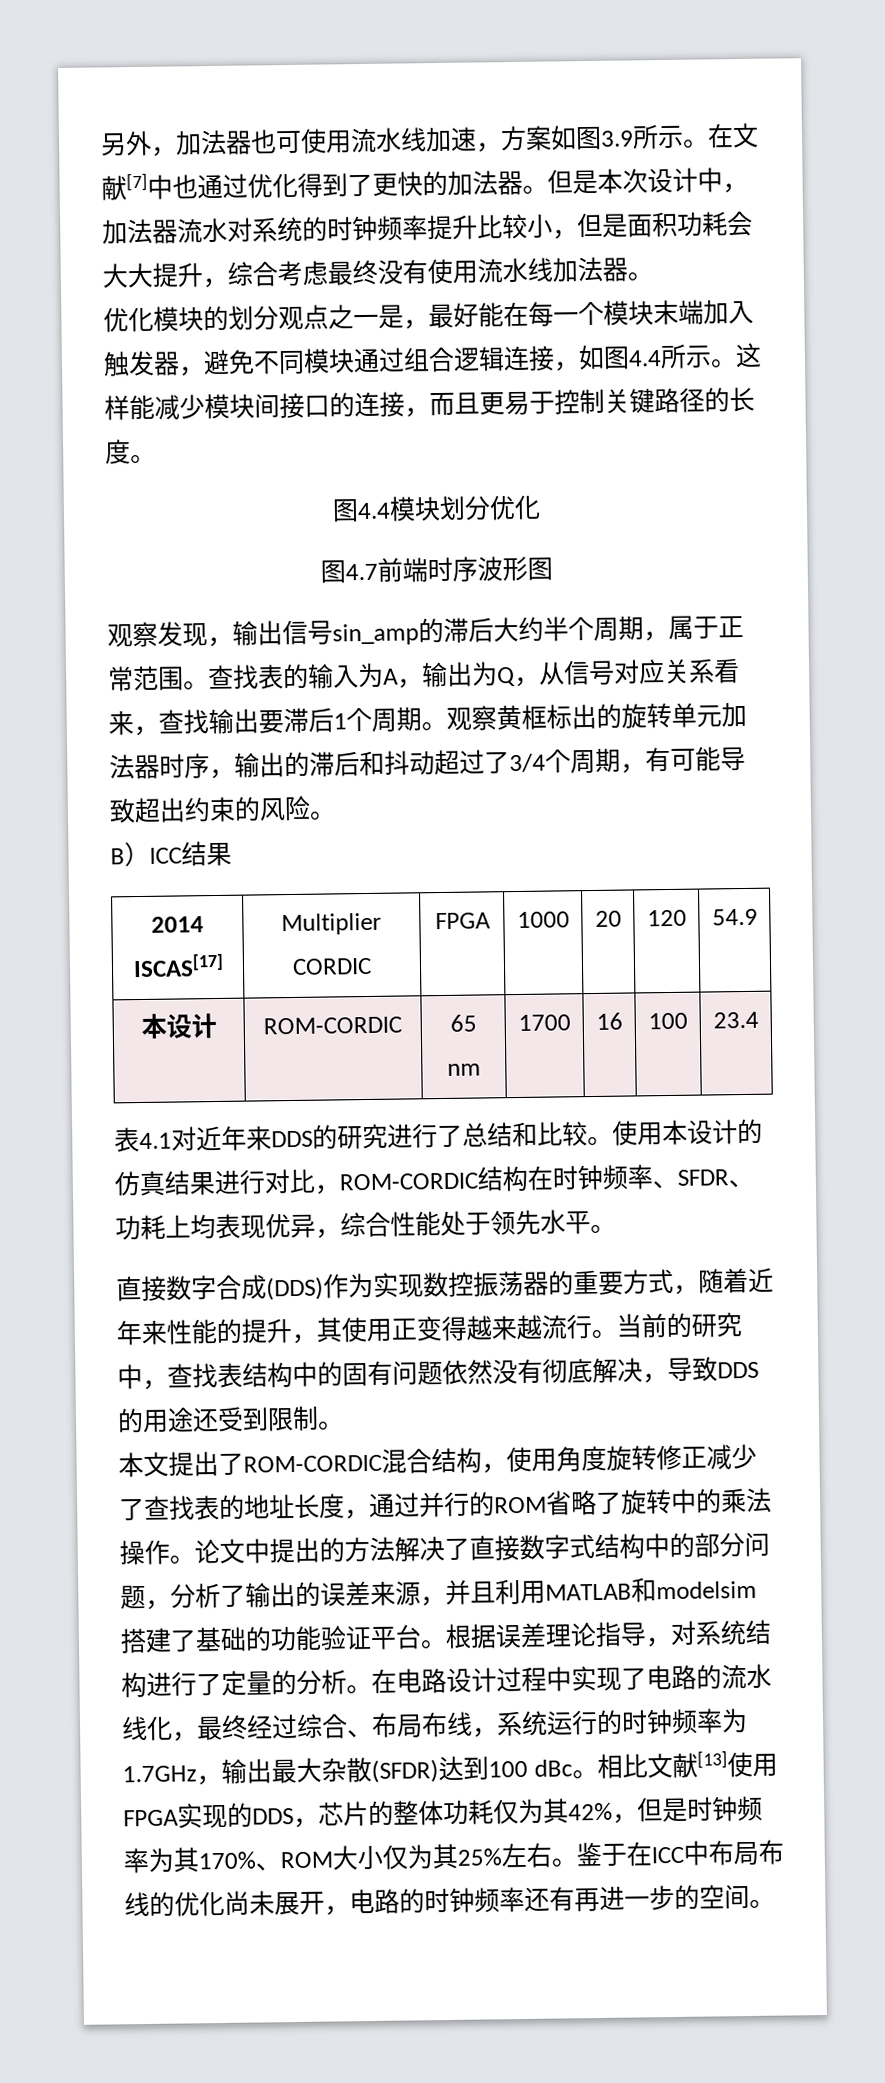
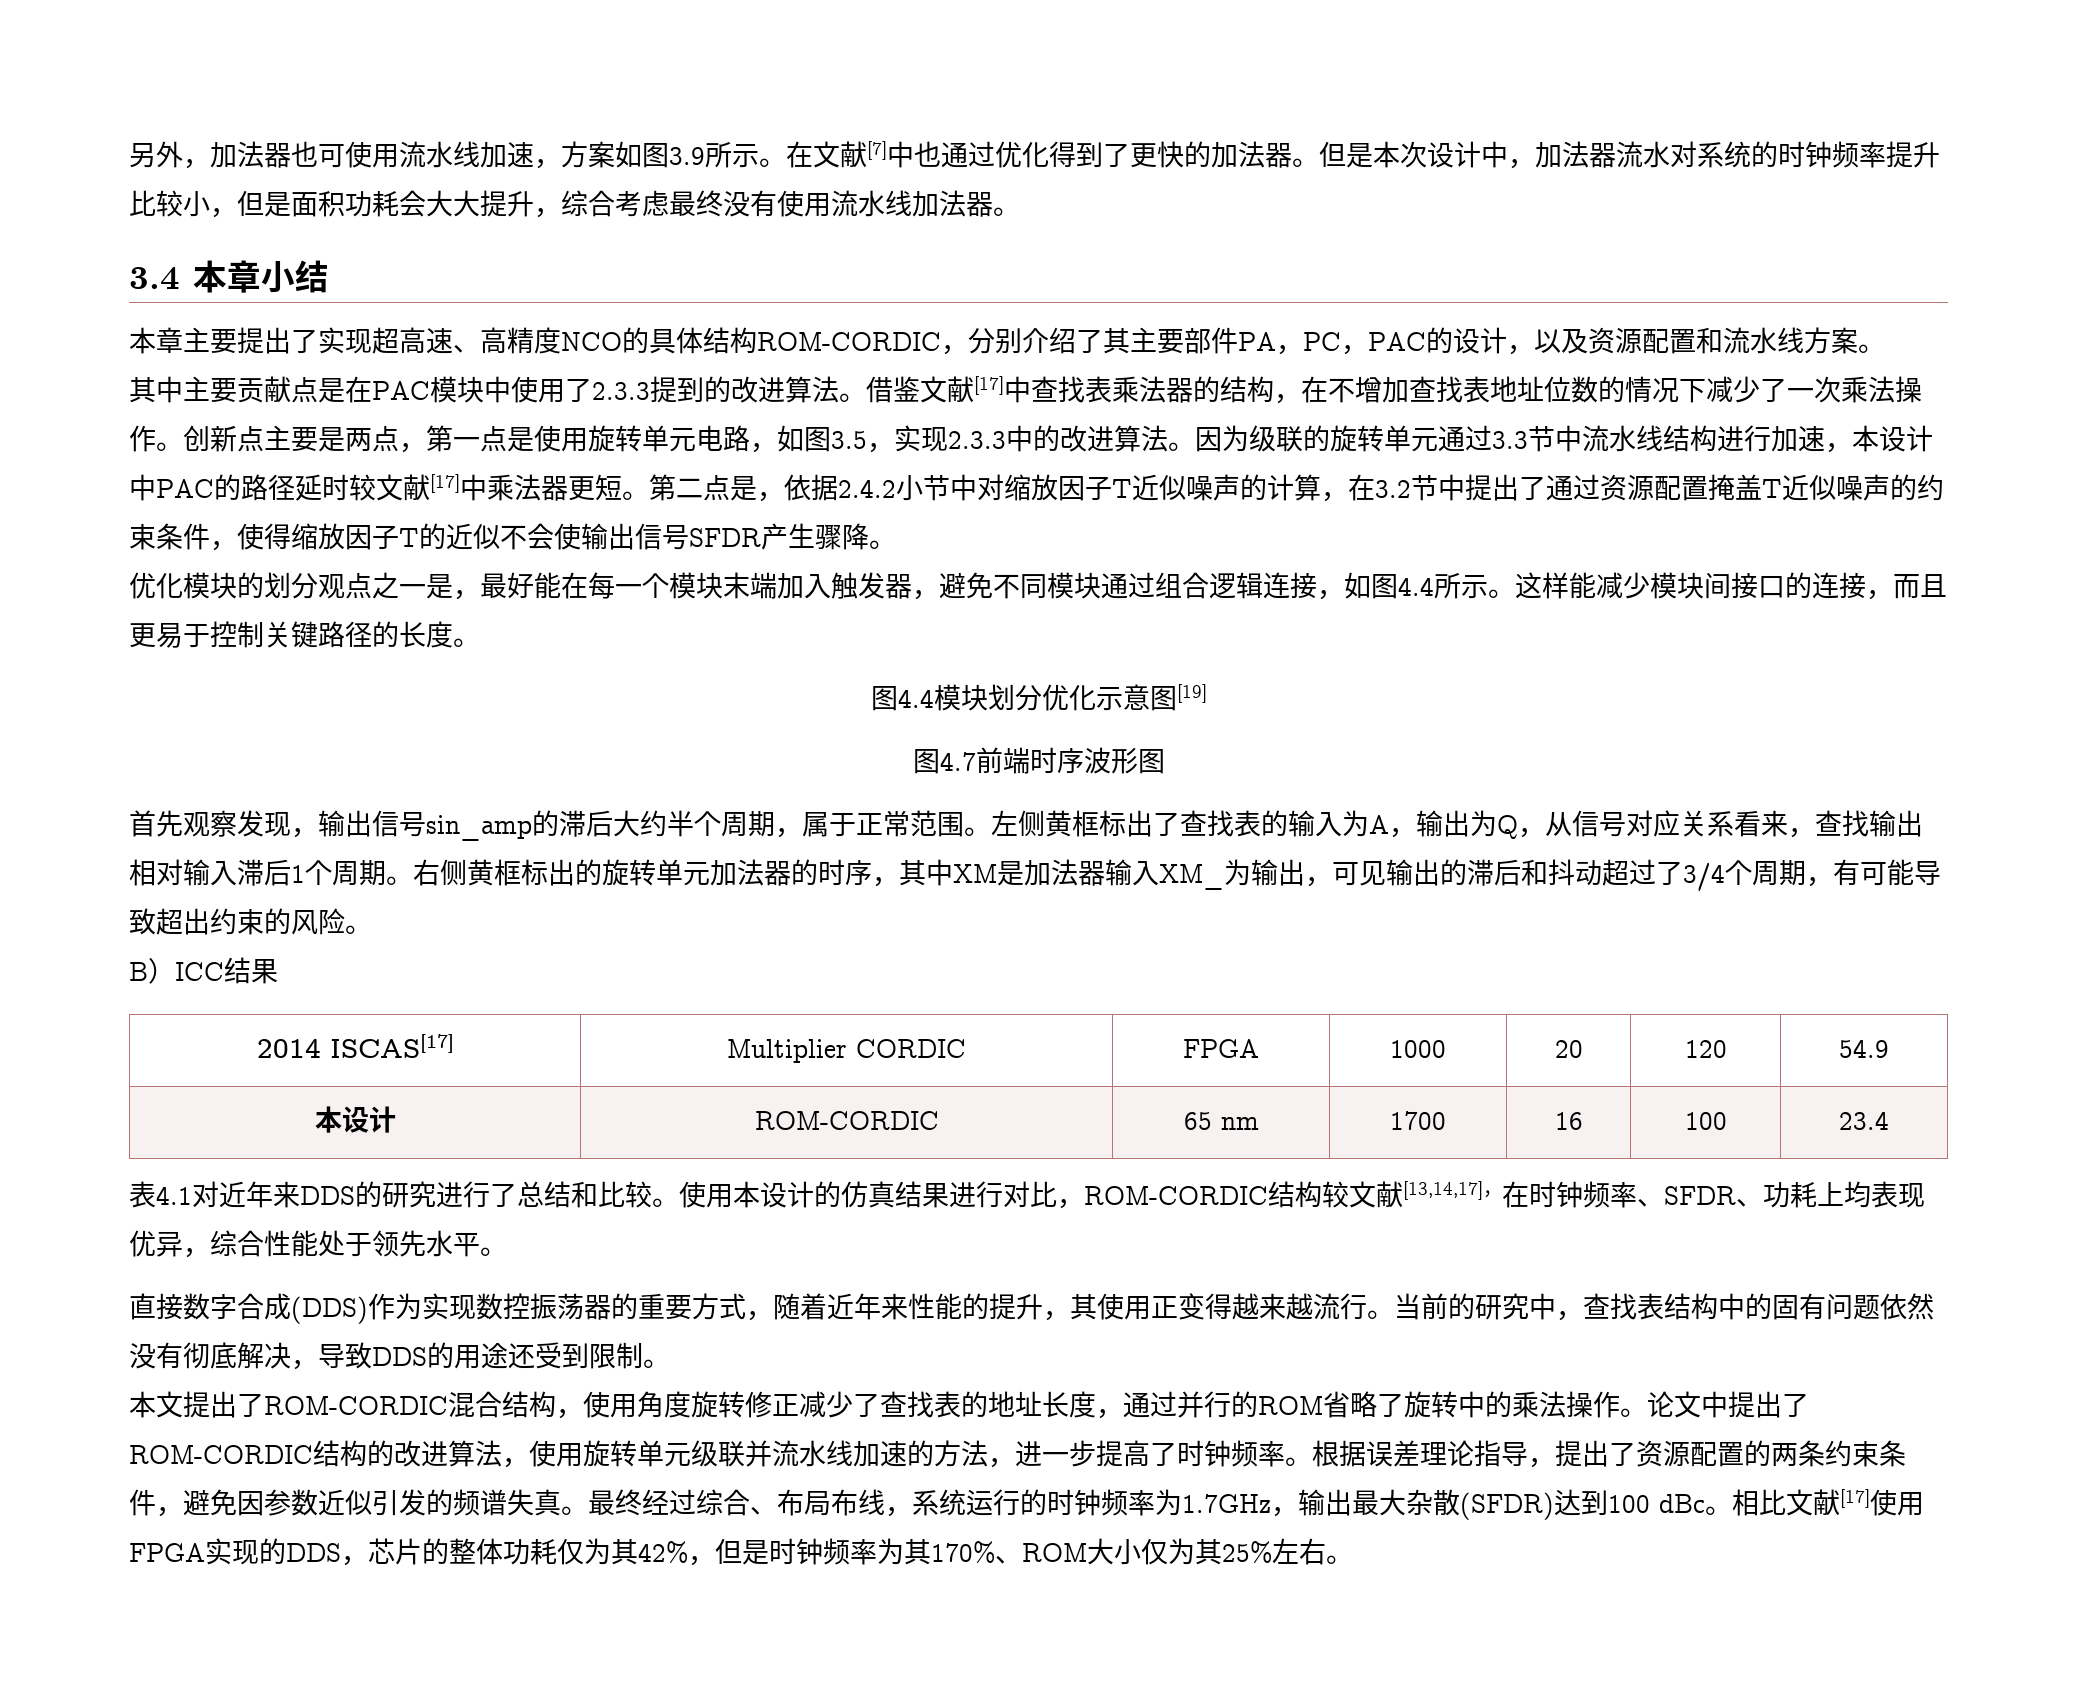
+ 3.4本章小结
+ 本章主要提出了实现超高速、高精度NCO的具体结构ROM-CORDIC，分别介绍了其主要部件PA，PC，PAC的设计，以及资源配置和流水线方案。
+ 其中主要贡献点是在PAC模块中使用了2.3.3提到的改进算法。借鉴文献[17]中查找表乘法器的结构，在不增加查找表地址位数的情况下减少了一次乘法操作。创新点主要是两点，第一点是使用旋转单元电路，如图3.5，实现2.3.3中的改进算法。因为级联的旋转单元通过3.3节中流水线结构进行加速，本设计中PAC的路径延时较文献[17]中乘法器更短。第二点是，依据2.4.2小节中对缩放因子T近似噪声的计算，在3.2节中提出了通过资源配置掩盖T近似噪声的约束条件，使得缩放因子T的近似不会使输出信号SFDR产生骤降。
- 图4.4模块划分优化
+ 图4.4模块划分优化示意图[19]
- 观察发现，输出信号sin_amp的滞后大约半个周期，属于正常范围。
+ 首先观察发现，输出信号sin_amp的滞后大约半个周期，属于正常范围。
- 查找表的输入为A，输出为Q，从信号对应关系看来，查找输出要滞后1个周期。
+ 左侧黄框标出了查找表的输入为A，输出为Q，从信号对应关系看来，查找输出相对输入滞后1个周期。
- 观察黄框标出的旋转单元加法器时序，输出的滞后和抖动超过了3/4个周期，有可能导致超出约束的风险。
+ 右侧黄框标出的旋转单元加法器的时序，其中XM是加法器输入XM_为输出，可见输出的滞后和抖动超过了3/4个周期，有可能导致超出约束的风险。
- 使用本设计的仿真结果进行对比，ROM-CORDIC结构在时钟频率、SFDR、功耗上均表现优异，综合性能处于领先水平。
+ 使用本设计的仿真结果进行对比，ROM-CORDIC结构较文献[13,14,17]，在时钟频率、SFDR、功耗上均表现优异，综合性能处于领先水平。
- 论文中提出的方法解决了直接数字式结构中的部分问题，分析了输出的误差来源，并且利用MATLAB和modelsim搭建了基础的功能验证平台。
+ 论文中提出了ROM-CORDIC结构的改进算法，使用旋转单元级联并流水线加速的方法，进一步提高了时钟频率。
- 根据误差理论指导，对系统结构进行了定量的分析。在电路设计过程中实现了电路的流水线化，最终经过综合、布局布线，系统运行的时钟频率为1.7GHz，输出最大杂散(SFDR)达到100 dBc。
+ 根据误差理论指导，提出了资源配置的两条约束条件，避免因参数近似引发的频谱失真。最终经过综合、布局布线，系统运行的时钟频率为1.7GHz，输出最大杂散(SFDR)达到100 dBc。
- 相比文献[13]使用FPGA实现的DDS，芯片的整体功耗仅为其42%，但是时钟频率为其170%、ROM大小仅为其25%左右。鉴于在ICC中布局布线的优化尚未展开，电路的时钟频率还有再进一步的空间。
+ 相比文献[17]使用FPGA实现的DDS，芯片的整体功耗仅为其42%，但是时钟频率为其170%、ROM大小仅为其25%左右。

